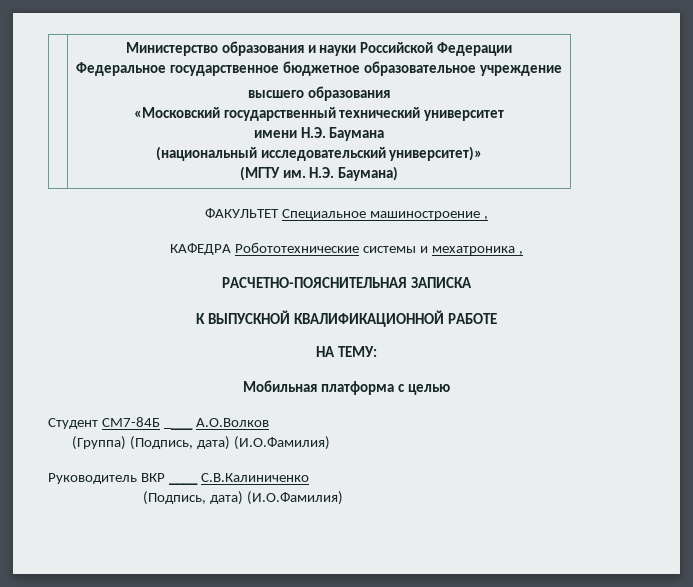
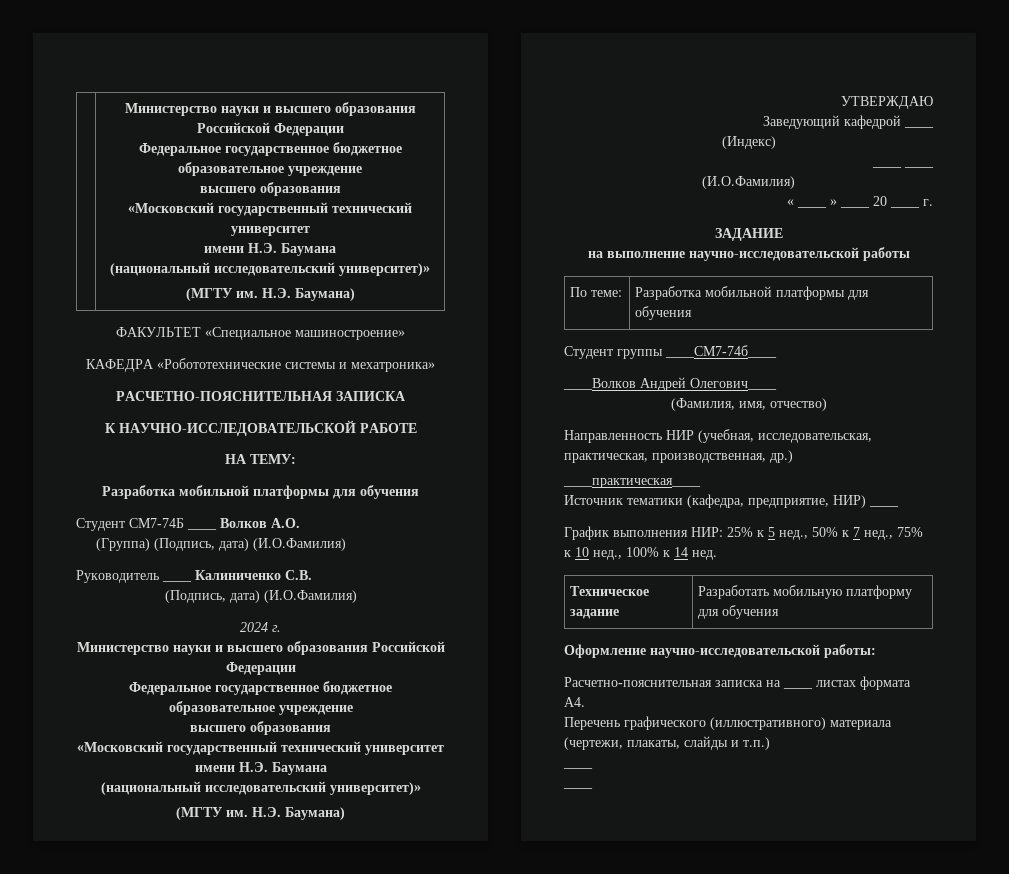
- | Министерство образования и науки Российской Федерации
+ | Министерство науки и высшего образования Российской Федерации
- ФАКУЛЬТЕТ Специальное машиностроение ,
+ ФАКУЛЬТЕТ «Специальное машиностроение»
- КАФЕДРА Робототехнические системы и мехатроника ,
+ КАФЕДРА «Робототехнические системы и мехатроника»
- К ВЫПУСКНОЙ КВАЛИФИКАЦИОННОЙ РАБОТЕ
+ К НАУЧНО-ИССЛЕДОВАТЕЛЬСКОЙ РАБОТЕ
  НА ТЕМУ:
- Мобильная платформа с целью
- Студент СМ7-84Б ____ А.О.Волков
+ Разработка мобильной платформы для обучения
+ Студент СМ7-74Б ____ Волков А.О.
- Руководитель ВКР ____ С.В.Калиниченко
+ Руководитель ____ Калиниченко С.В.
  (Подпись, дата) (И.О.Фамилия)
+ 2024 г.
+ Министерство науки и высшего образования Российской Федерации
+ Федеральное государственное бюджетное образовательное учреждение
+ высшего образования
+ «Московский государственный технический университет имени Н.Э. Баумана
+ (национальный исследовательский университет)»
+ (МГТУ им. Н.Э. Баумана)
+ УТВЕРЖДАЮ
+ Заведующий кафедрой ____
+ (Индекс)
+ ____ ____
+ (И.О.Фамилия)
+ « ____ » ____ 20 ____ г.
+ ЗАДАНИЕ
+ на выполнение научно-исследовательской работы
+ По теме: | Разработка мобильной платформы для обучения
+ Студент группы ____СМ7-74б____
+ ____Волков Андрей Олегович____
+ (Фамилия, имя, отчество)
+ Направленность НИР (учебная, исследовательская, практическая, производственная, др.)
+ ____практическая____
+ Источник тематики (кафедра, предприятие, НИР) ____
+ График выполнения НИР: 25% к 5 нед., 50% к 7 нед., 75% к 10 нед., 100% к 14 нед.
+ Техническое задание | Разработать мобильную платформу для обучения
+ Оформление научно-исследовательской работы:
+ Расчетно-пояснительная записка на ____ листах формата А4.
+ Перечень графического (иллюстративного) материала (чертежи, плакаты, слайды и т.п.)
+ ____
+ ____

